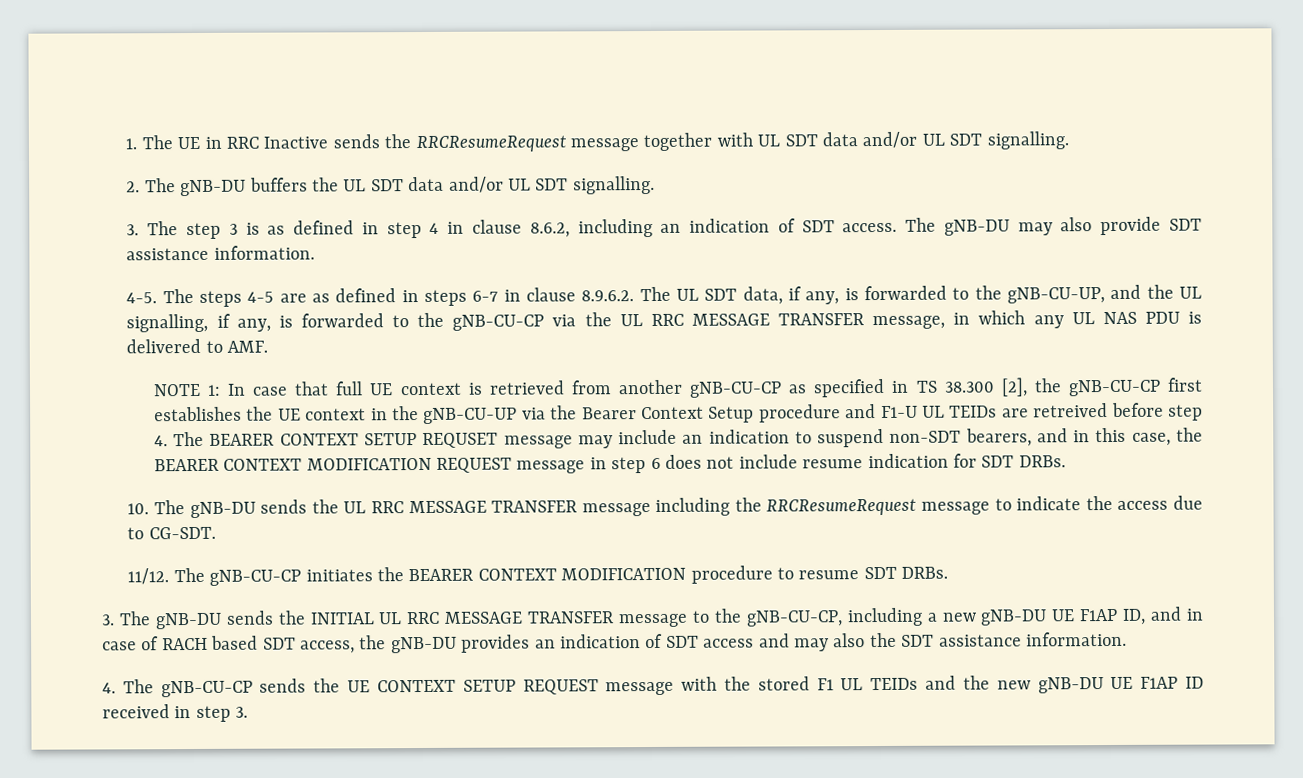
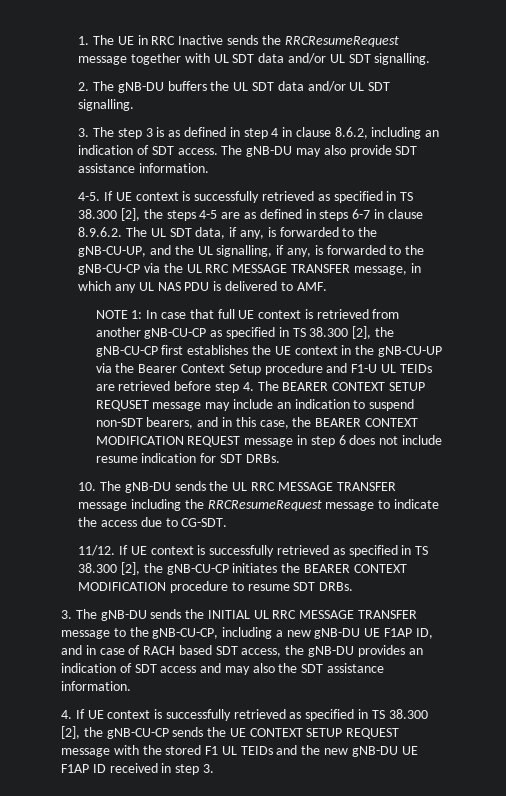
- The steps 4-5 are as defined in steps 6-7 in clause 8.9.6.2. The UL SDT data, if any, is forwarded to the gNB-CU-UP, and the UL signalling, if any, is forwarded to the gNB-CU-CP via the UL RRC MESSAGE TRANSFER message, in which any UL NAS PDU is delivered to AMF.
+ If UE context is successfully retrieved as specified in TS 38.300 [2], the steps 4-5 are as defined in steps 6-7 in clause 8.9.6.2. The UL SDT data, if any, is forwarded to the gNB-CU-UP, and the UL signalling, if any, is forwarded to the gNB-CU-CP via the UL RRC MESSAGE TRANSFER message, in which any UL NAS PDU is delivered to AMF.
- In case that full UE context is retrieved from another gNB-CU-CP as specified in TS 38.300 [2], the gNB-CU-CP first establishes the UE context in the gNB-CU-UP via the Bearer Context Setup procedure and F1-U UL TEIDs are retreived before step 4. The BEARER CONTEXT SETUP REQUSET message may include an indication to suspend non-SDT bearers, and in this case, the BEARER CONTEXT MODIFICATION REQUEST message in step 6 does not include resume indication for SDT DRBs.
+ In case that full UE context is retrieved from another gNB-CU-CP as specified in TS 38.300 [2], the gNB-CU-CP first establishes the UE context in the gNB-CU-UP via the Bearer Context Setup procedure and F1-U UL TEIDs are retrieved before step 4. The BEARER CONTEXT SETUP REQUSET message may include an indication to suspend non-SDT bearers, and in this case, the BEARER CONTEXT MODIFICATION REQUEST message in step 6 does not include resume indication for SDT DRBs.
- The gNB-CU-CP initiates the BEARER CONTEXT MODIFICATION procedure to resume SDT DRBs.
+ If UE context is successfully retrieved as specified in TS 38.300 [2], the gNB-CU-CP initiates the BEARER CONTEXT MODIFICATION procedure to resume SDT DRBs.
- 4. The gNB-CU-CP sends the UE CONTEXT SETUP REQUEST message with the stored F1 UL TEIDs and the new gNB-DU UE F1AP ID received in step 3.
+ 4. If UE context is successfully retrieved as specified in TS 38.300 [2], the gNB-CU-CP sends the UE CONTEXT SETUP REQUEST message with the stored F1 UL TEIDs and the new gNB-DU UE F1AP ID received in step 3.

